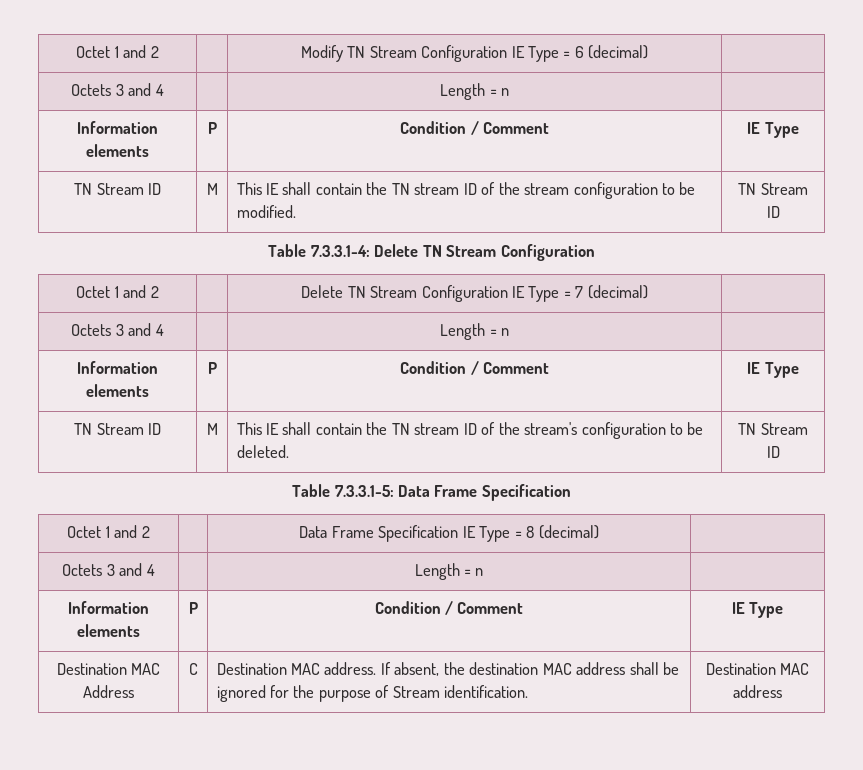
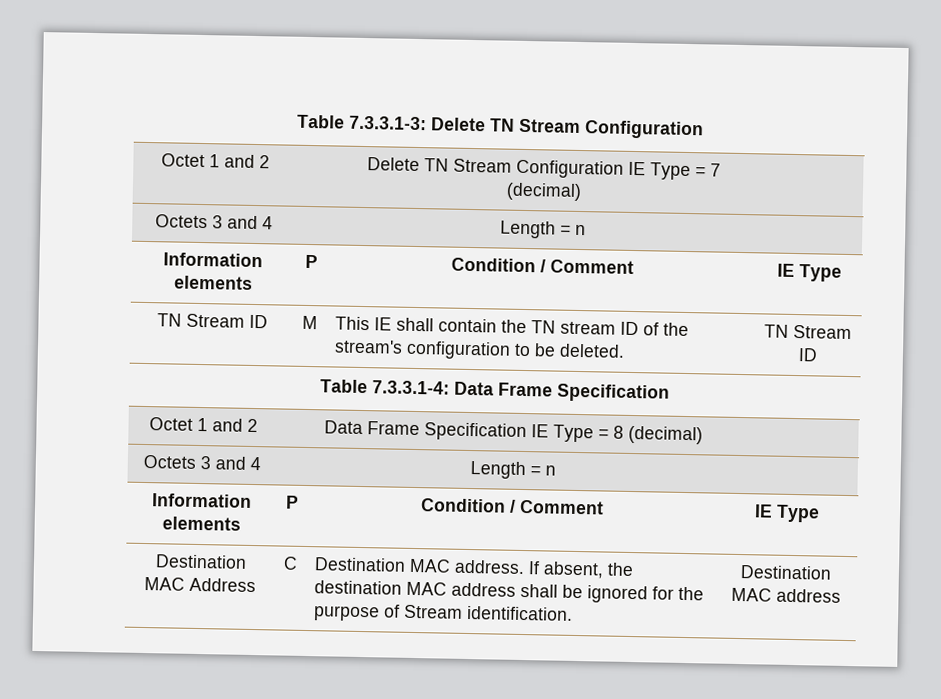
- Octet 1 and 2 | | Modify TN Stream Configuration IE Type = 6 (decimal) |
- Octets 3 and 4 | | Length = n |
- Information elements | P | Condition / Comment | IE Type
- TN Stream ID | M | This IE shall contain the TN stream ID of the stream configuration to be modified. | TN Stream ID
- Table 7.3.3.1-4: Delete TN Stream Configuration
+ Table 7.3.3.1-3: Delete TN Stream Configuration
- Table 7.3.3.1-5: Data Frame Specification
+ Table 7.3.3.1-4: Data Frame Specification

